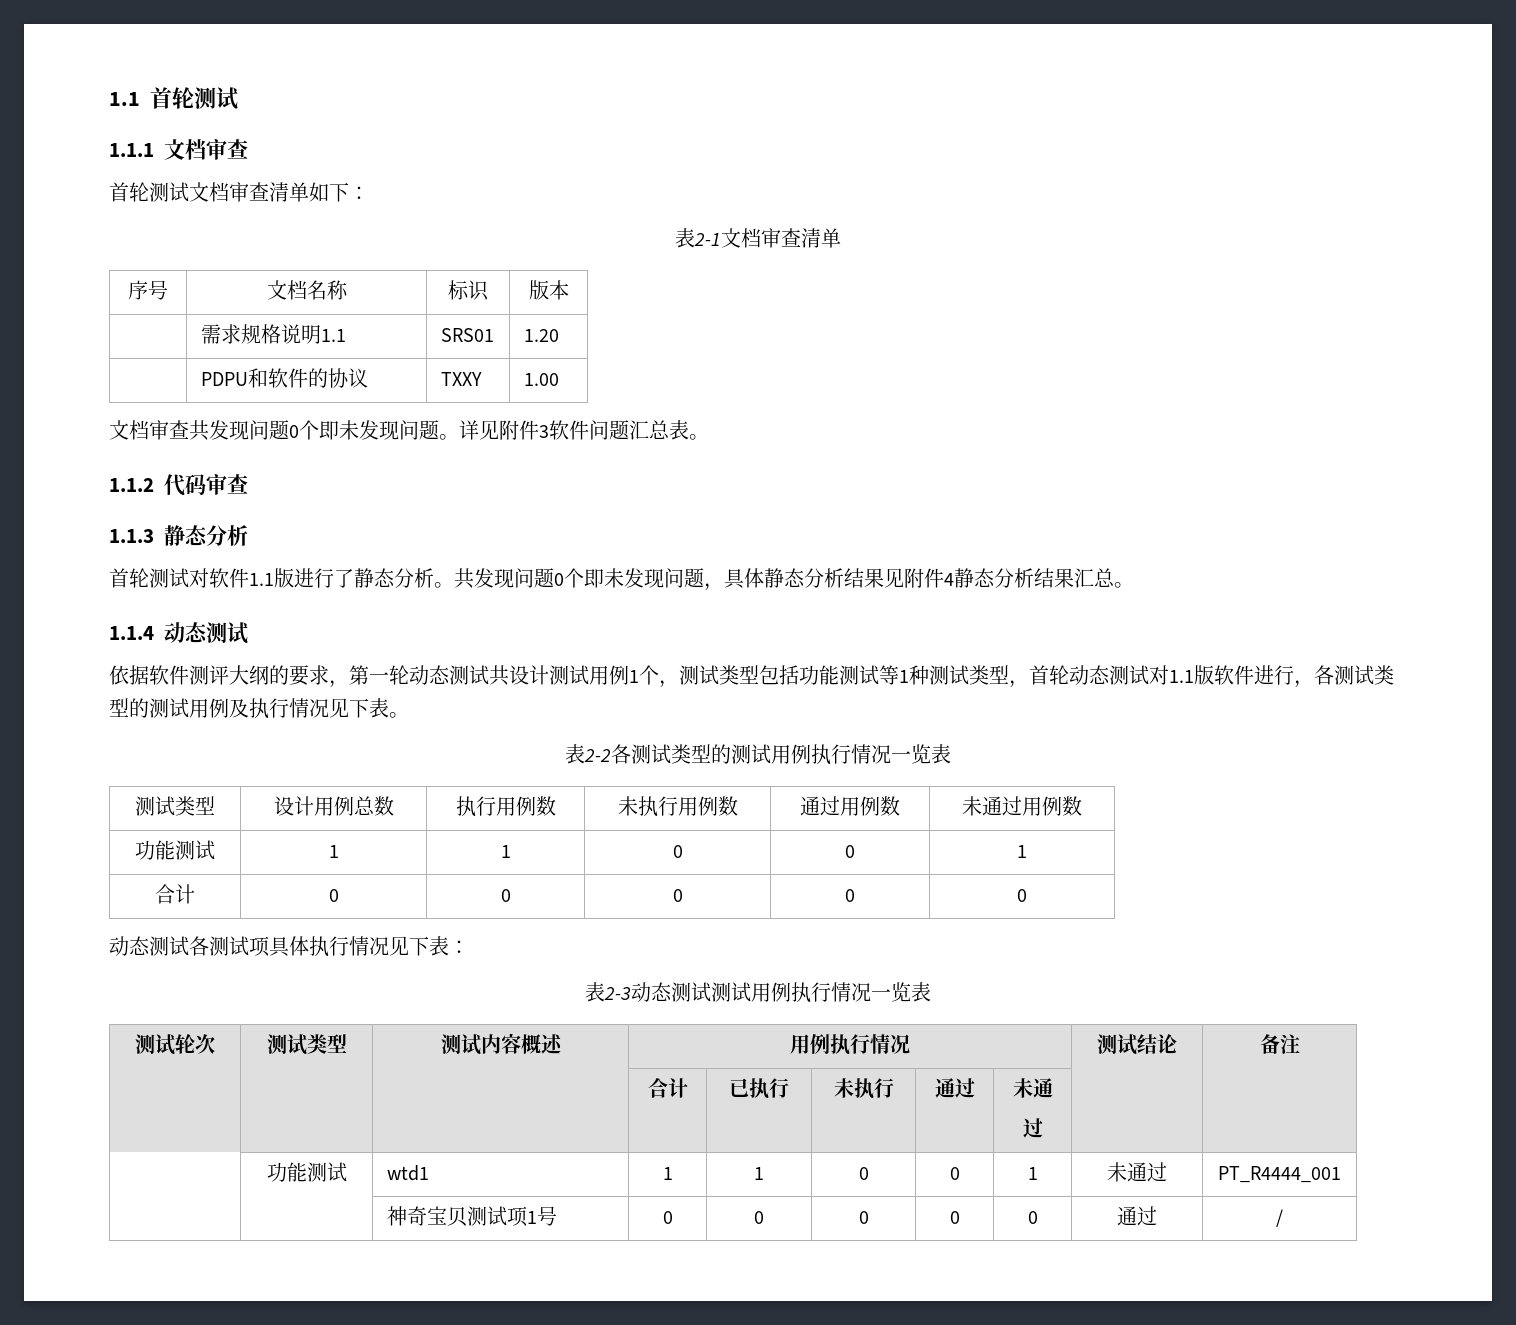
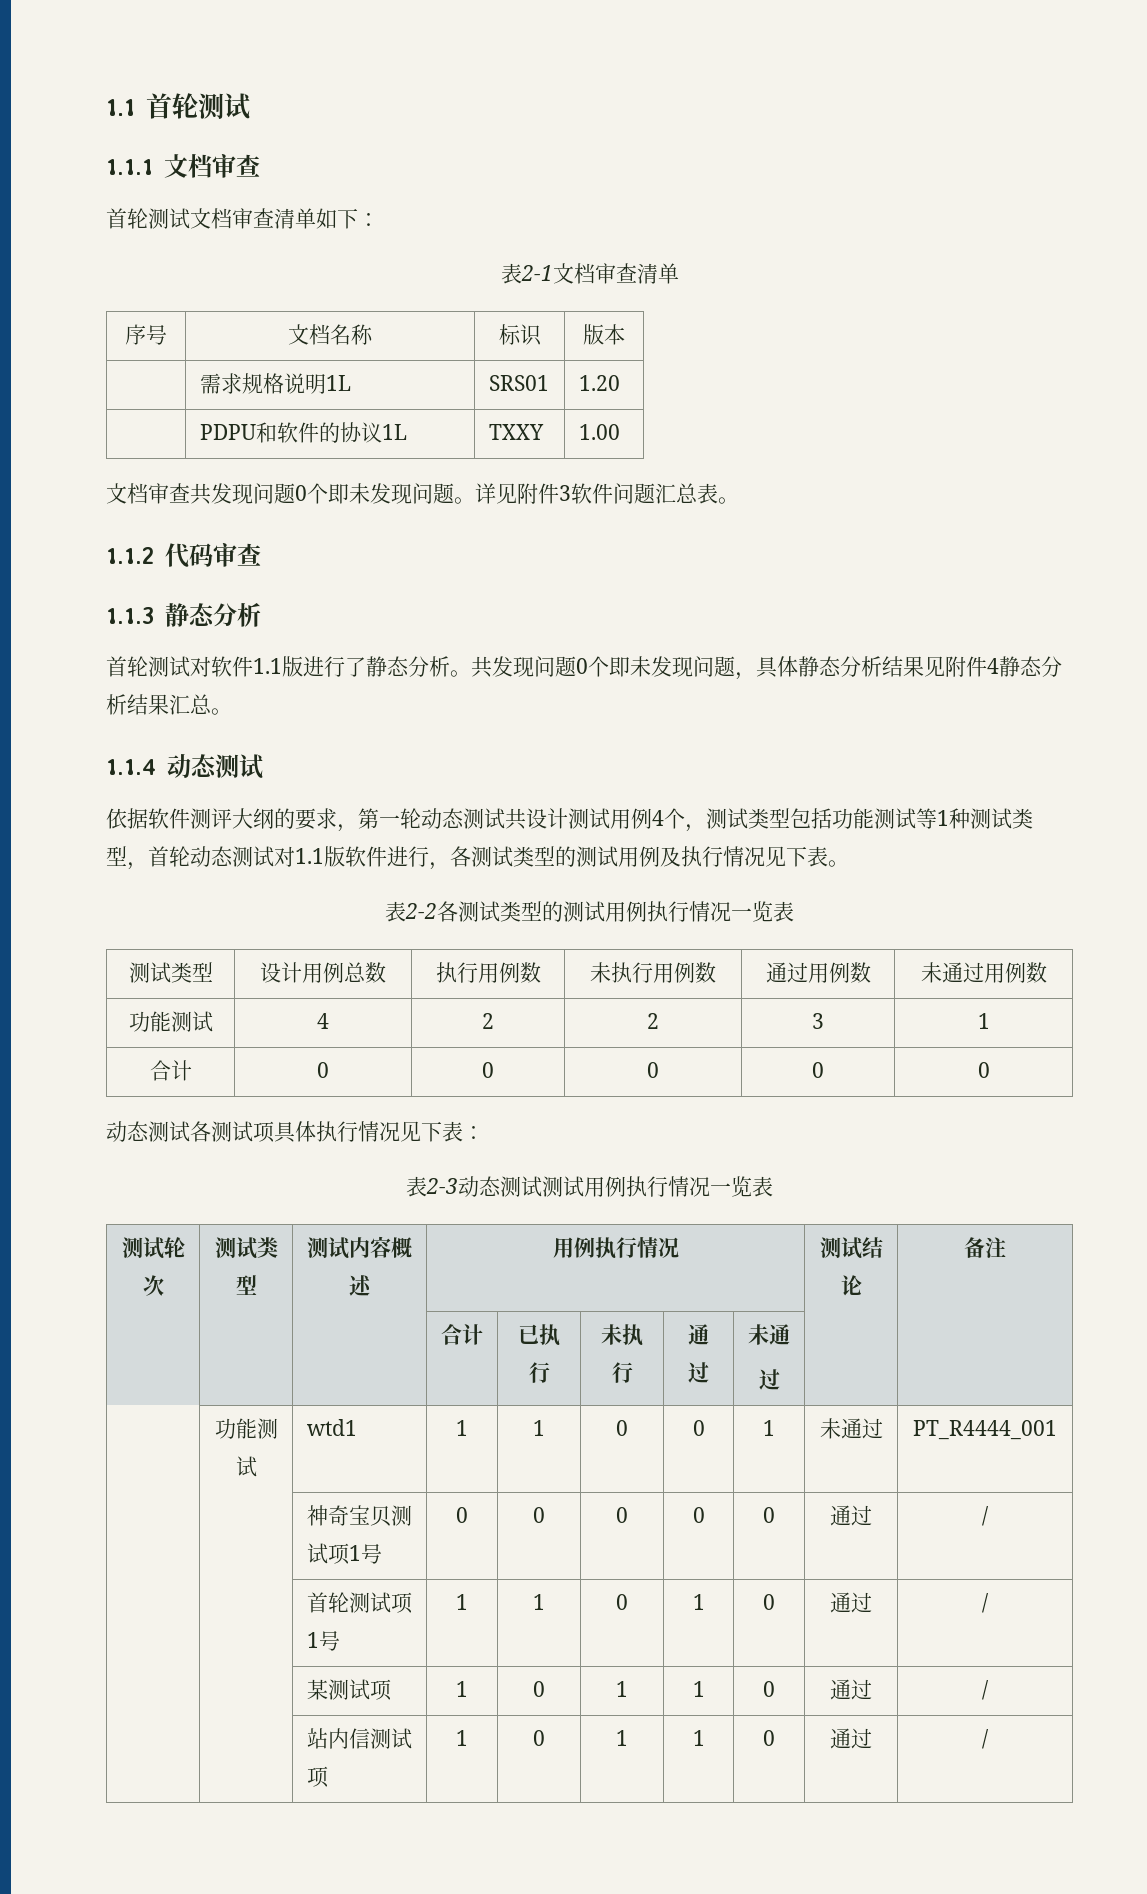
- | 需求规格说明1.1 | SRS01 | 1.20
+ | 需求规格说明1L | SRS01 | 1.20
- | PDPU和软件的协议 | TXXY | 1.00
+ | PDPU和软件的协议1L | TXXY | 1.00
- 依据软件测评大纲的要求，第一轮动态测试共设计测试用例1个，测试类型包括功能测试等1种测试类型，首轮动态测试对1.1版软件进行，各测试类型的测试用例及执行情况见下表。
+ 依据软件测评大纲的要求，第一轮动态测试共设计测试用例4个，测试类型包括功能测试等1种测试类型，首轮动态测试对1.1版软件进行，各测试类型的测试用例及执行情况见下表。
- 功能测试 | 1 | 1 | 0 | 0 | 1
+ 功能测试 | 4 | 2 | 2 | 3 | 1
+ | | 首轮测试项1号 | 1 | 1 | 0 | 1 | 0 | 通过 | /
+ | | 某测试项 | 1 | 0 | 1 | 1 | 0 | 通过 | /
+ | | 站内信测试项 | 1 | 0 | 1 | 1 | 0 | 通过 | /

